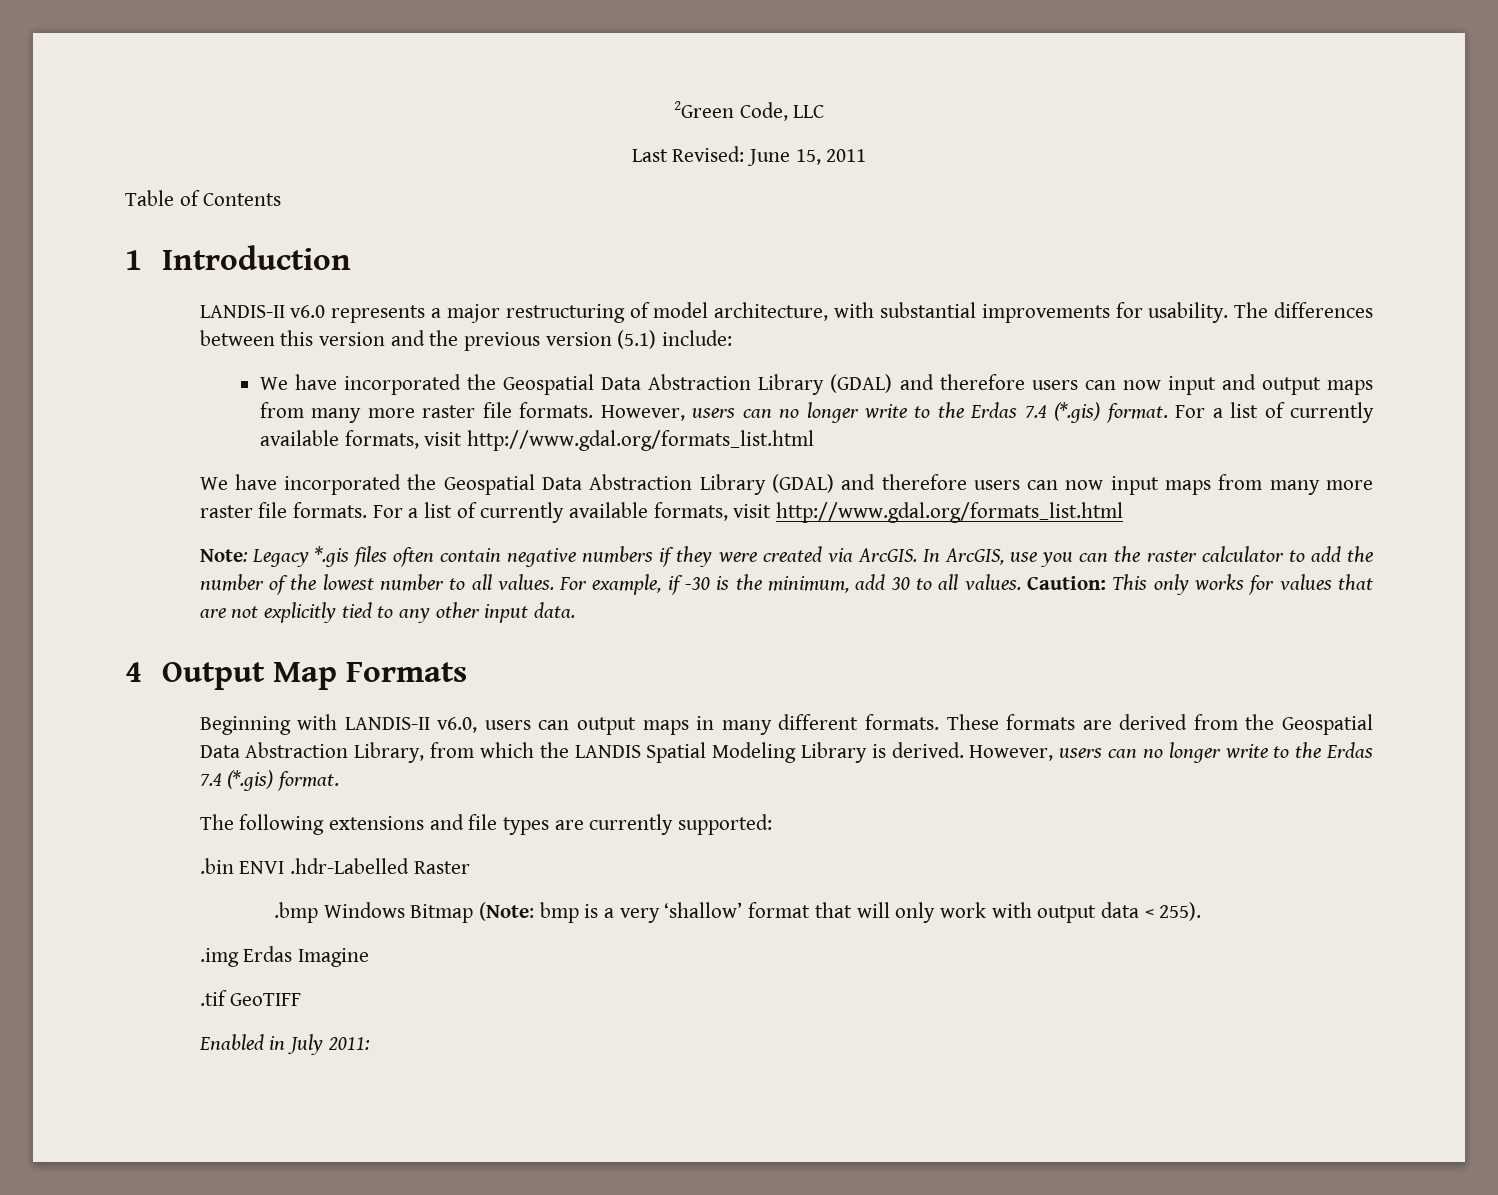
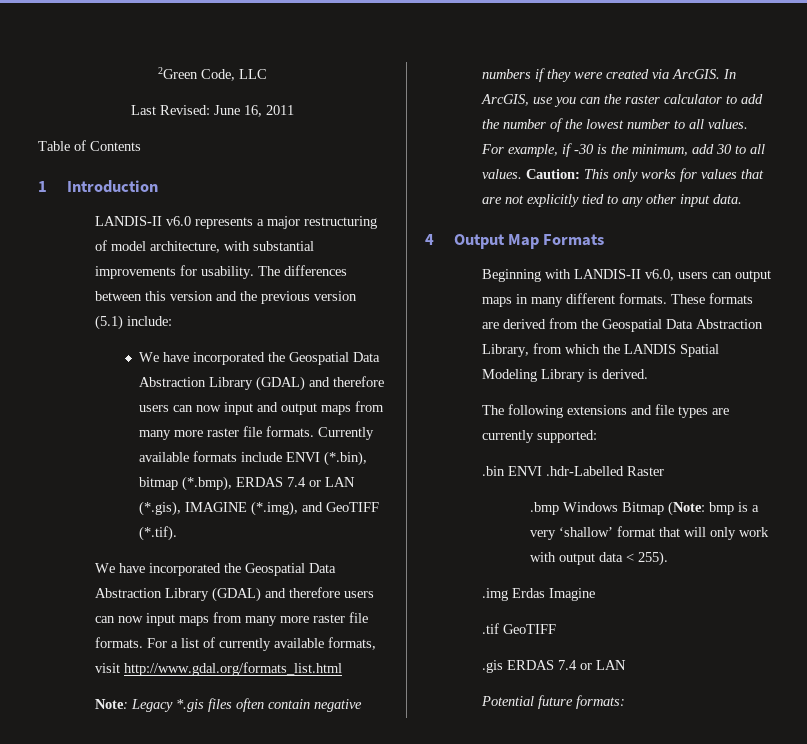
- Last Revised: June 15, 2011
+ Last Revised: June 16, 2011
- However, users can no longer write to the Erdas 7.4 (*.gis) format. For a list of currently available formats, visit http://www.gdal.org/formats_list.html
+ Currently available formats include ENVI (*.bin), bitmap (*.bmp), ERDAS 7.4 or LAN (*.gis), IMAGINE (*.img), and GeoTIFF (*.tif).
- These formats are derived from the Geospatial Data Abstraction Library, from which the LANDIS Spatial Modeling Library is derived. However, users can no longer write to the Erdas 7.4 (*.gis) format.
+ These formats are derived from the Geospatial Data Abstraction Library, from which the LANDIS Spatial Modeling Library is derived.
- Enabled in July 2011:
+ .gis ERDAS 7.4 or LAN
+ Potential future formats:

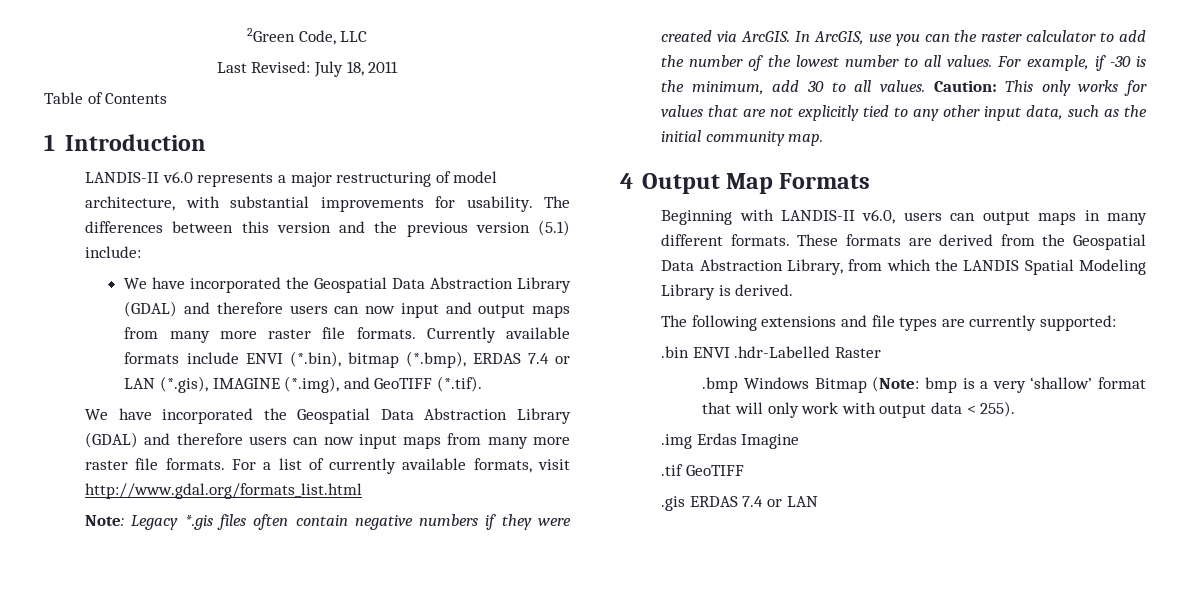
- Last Revised: June 16, 2011
+ Last Revised: July 18, 2011
- Caution: This only works for values that are not explicitly tied to any other input data.
+ Caution: This only works for values that are not explicitly tied to any other input data, such as the initial community map.
- Potential future formats:

